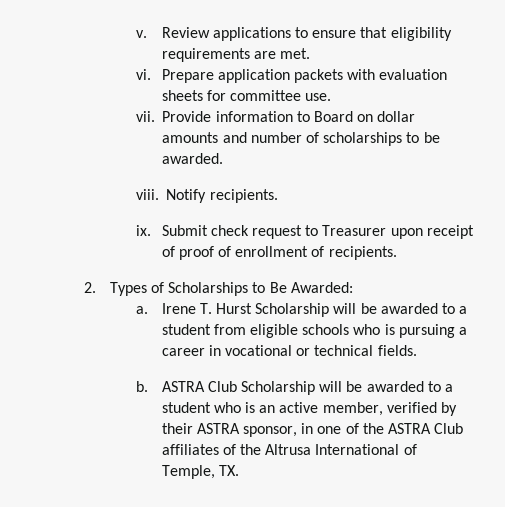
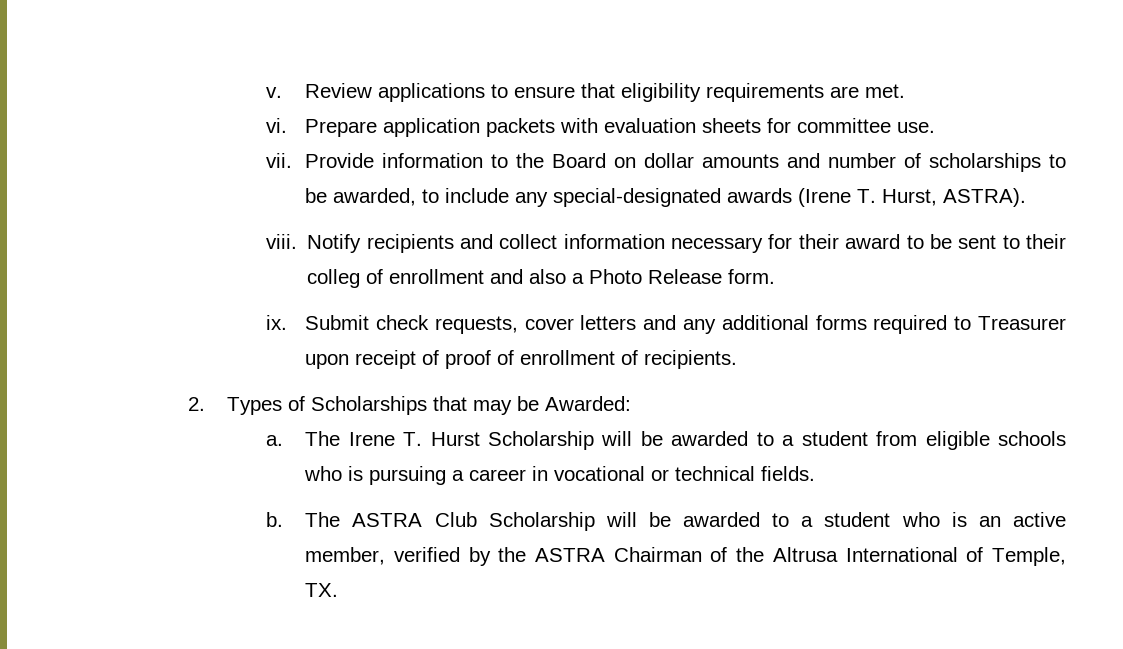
- Provide information to Board on dollar amounts and number of scholarships to be awarded.
- viii. Notify recipients.
- ix. Submit check request to Treasurer upon receipt of proof of enrollment of recipients.
+ Provide information to the Board on dollar amounts and number of scholarships to be awarded, to include any special-designated awards (Irene T. Hurst, ASTRA).
+ viii. Notify recipients and collect information necessary for their award to be sent to their colleg of enrollment and also a Photo Release form.
+ ix. Submit check requests, cover letters and any additional forms required to Treasurer upon receipt of proof of enrollment of recipients.
- 2. Types of Scholarships to Be Awarded:
+ 2. Types of Scholarships that may be Awarded:
- Irene T. Hurst Scholarship will be awarded to a student from eligible schools who is pursuing a career in vocational or technical fields.
+ The Irene T. Hurst Scholarship will be awarded to a student from eligible schools who is pursuing a career in vocational or technical fields.
- ASTRA Club Scholarship will be awarded to a student who is an active member, verified by their ASTRA sponsor, in one of the ASTRA Club affiliates of the Altrusa International of Temple, TX.
+ The ASTRA Club Scholarship will be awarded to a student who is an active member, verified by the ASTRA Chairman of the Altrusa International of Temple, TX.

